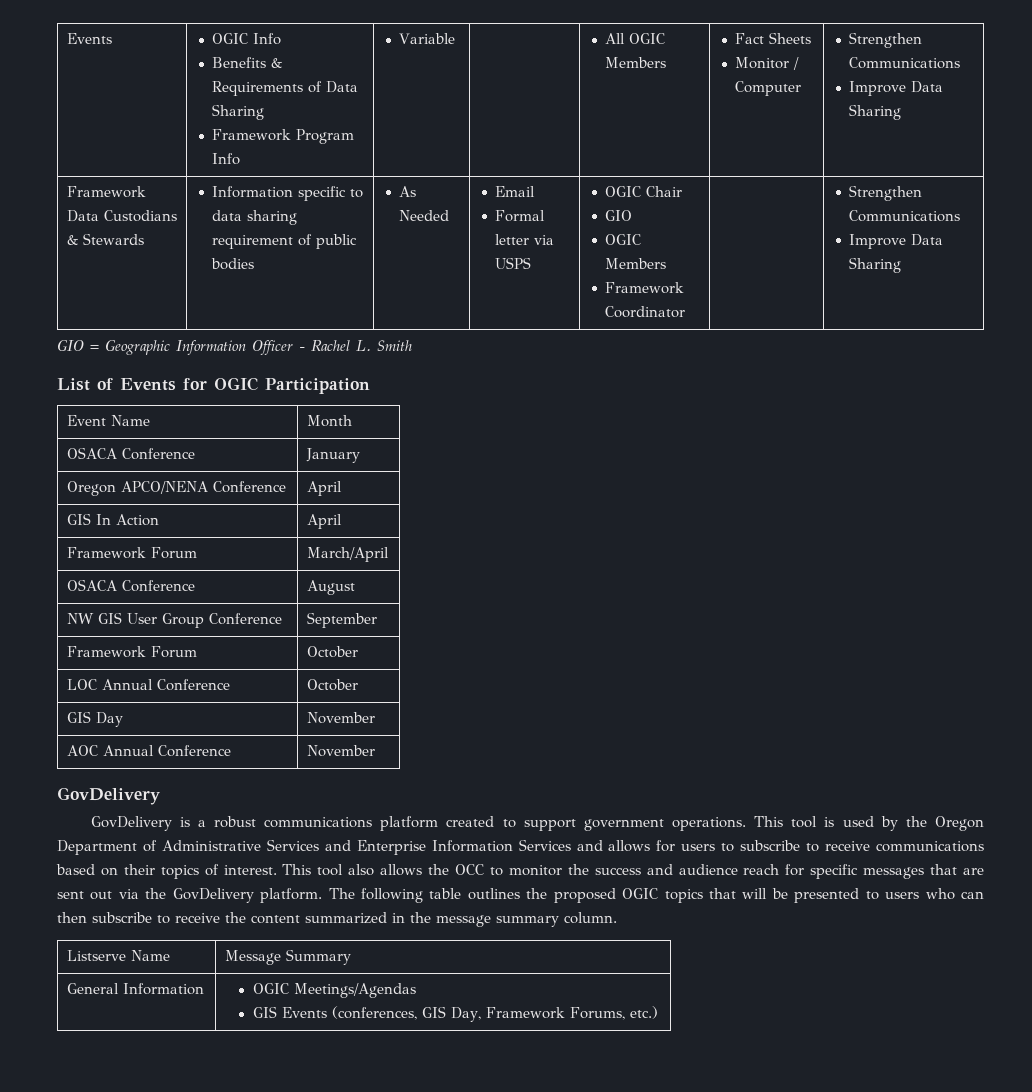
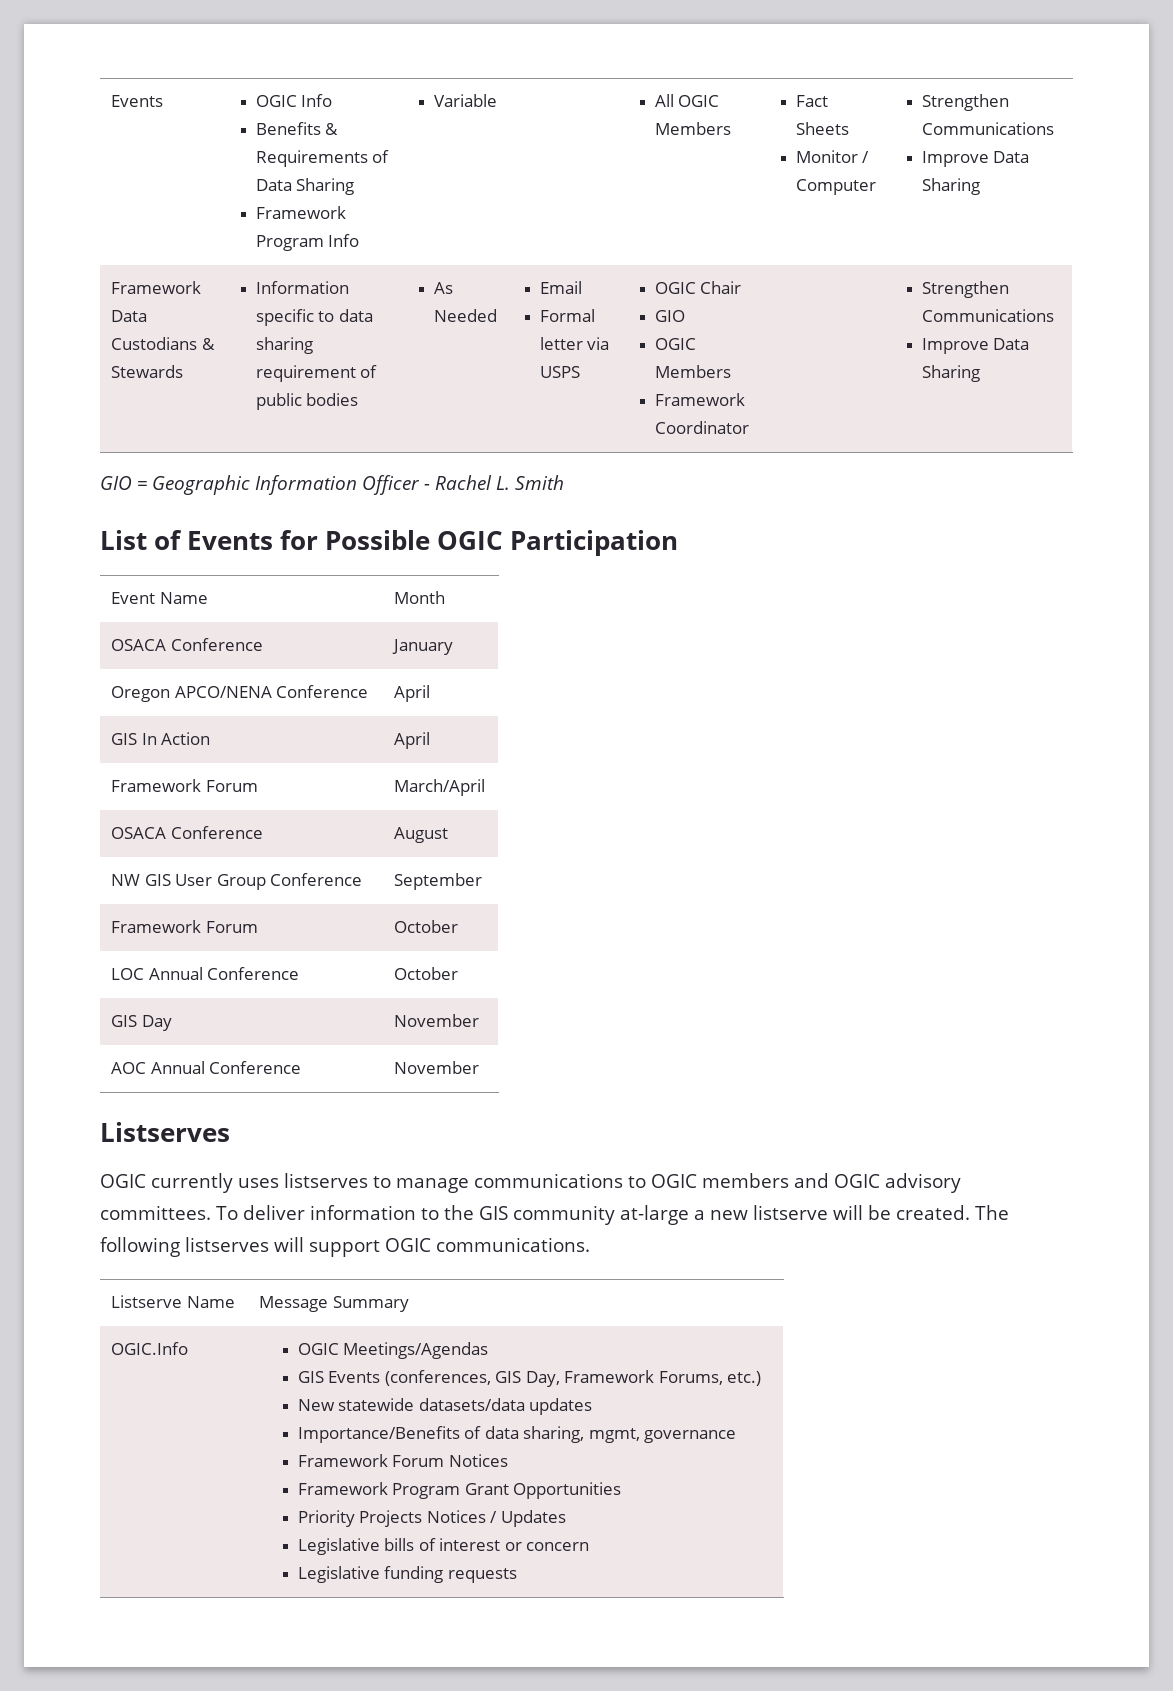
- List of Events for OGIC Participation
+ List of Events for Possible OGIC Participation
  AOC Annual Conference | November
- GovDelivery
- GovDelivery is a robust communications platform created to support government operations. This tool is used by the Oregon Department of Administrative Services and Enterprise Information Services and allows for users to subscribe to receive communications based on their topics of interest. This tool also allows the OCC to monitor the success and audience reach for specific messages that are sent out via the GovDelivery platform. The following table outlines the proposed OGIC topics that will be presented to users who can then subscribe to receive the content summarized in the message summary column.
+ Listserves
+ OGIC currently uses listserves to manage communications to OGIC members and OGIC advisory committees. To deliver information to the GIS community at-large a new listserve will be created. The following listserves will support OGIC communications.
- General Information
+ OGIC.Info
+ New statewide datasets/data updates
+ Importance/Benefits of data sharing, mgmt, governance
+ Framework Forum Notices
+ Framework Program Grant Opportunities
+ Priority Projects Notices / Updates
+ Legislative bills of interest or concern
+ Legislative funding requests

